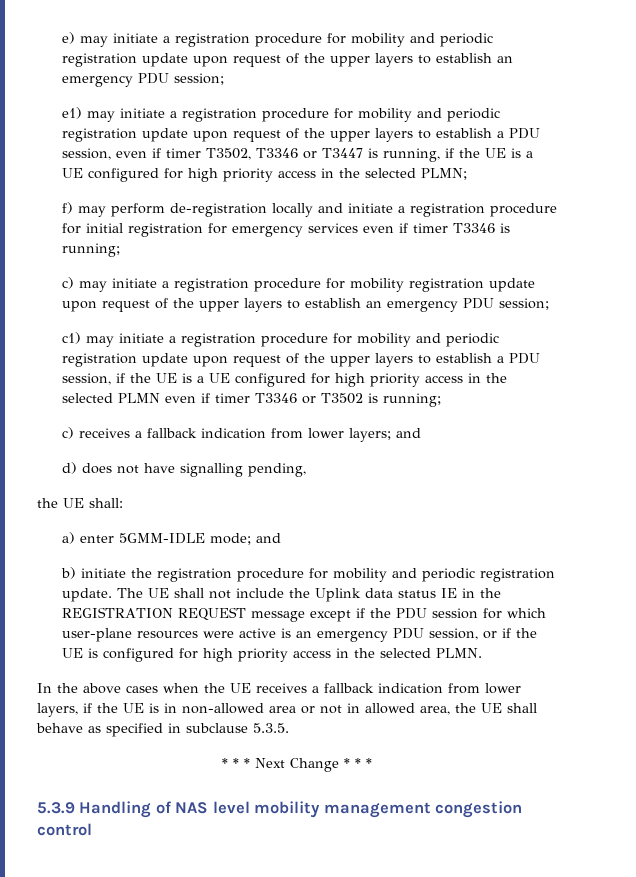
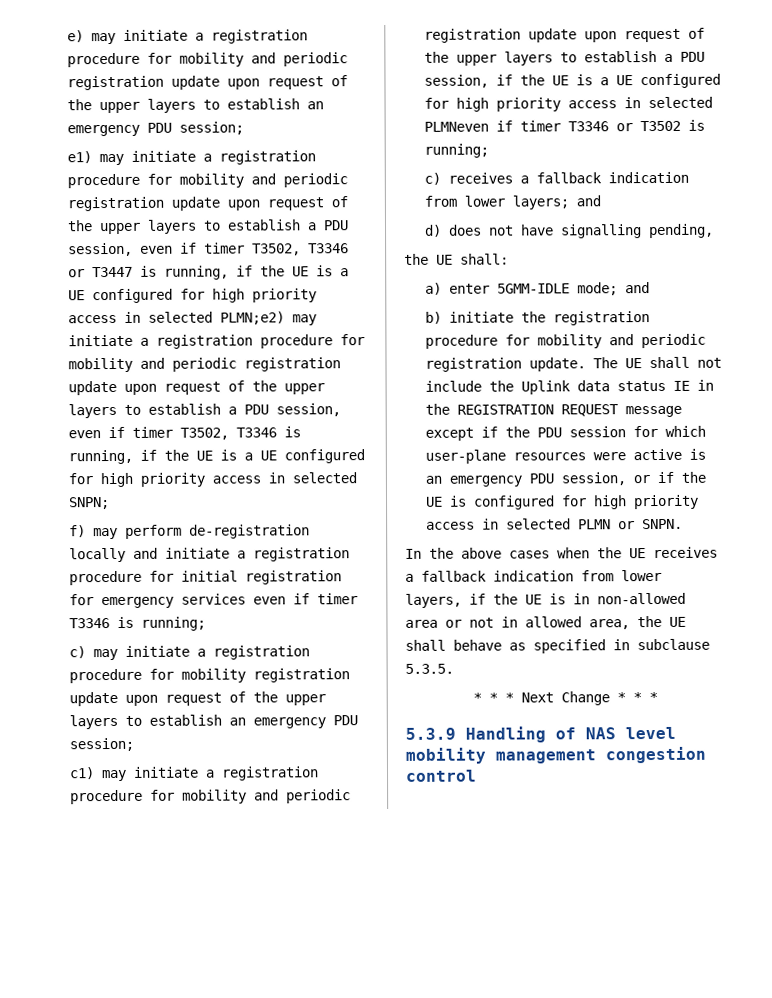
- e1) may initiate a registration procedure for mobility and periodic registration update upon request of the upper layers to establish a PDU session, even if timer T3502, T3346 or T3447 is running, if the UE is a UE configured for high priority access in the selected PLMN;
+ e1) may initiate a registration procedure for mobility and periodic registration update upon request of the upper layers to establish a PDU session, even if timer T3502, T3346 or T3447 is running, if the UE is a UE configured for high priority access in selected PLMN;e2) may initiate a registration procedure for mobility and periodic registration update upon request of the upper layers to establish a PDU session, even if timer T3502, T3346 is running, if the UE is a UE configured for high priority access in selected SNPN;
- c1) may initiate a registration procedure for mobility and periodic registration update upon request of the upper layers to establish a PDU session, if the UE is a UE configured for high priority access in the selected PLMN even if timer T3346 or T3502 is running;
+ c1) may initiate a registration procedure for mobility and periodic registration update upon request of the upper layers to establish a PDU session, if the UE is a UE configured for high priority access in selected PLMNeven if timer T3346 or T3502 is running;
- The UE shall not include the Uplink data status IE in the REGISTRATION REQUEST message except if the PDU session for which user-plane resources were active is an emergency PDU session, or if the UE is configured for high priority access in the selected PLMN.
+ The UE shall not include the Uplink data status IE in the REGISTRATION REQUEST message except if the PDU session for which user-plane resources were active is an emergency PDU session, or if the UE is configured for high priority access in selected PLMN or SNPN.

